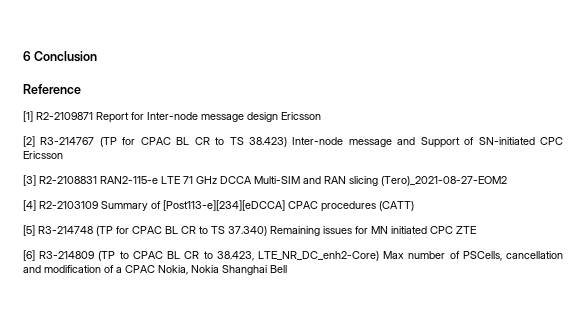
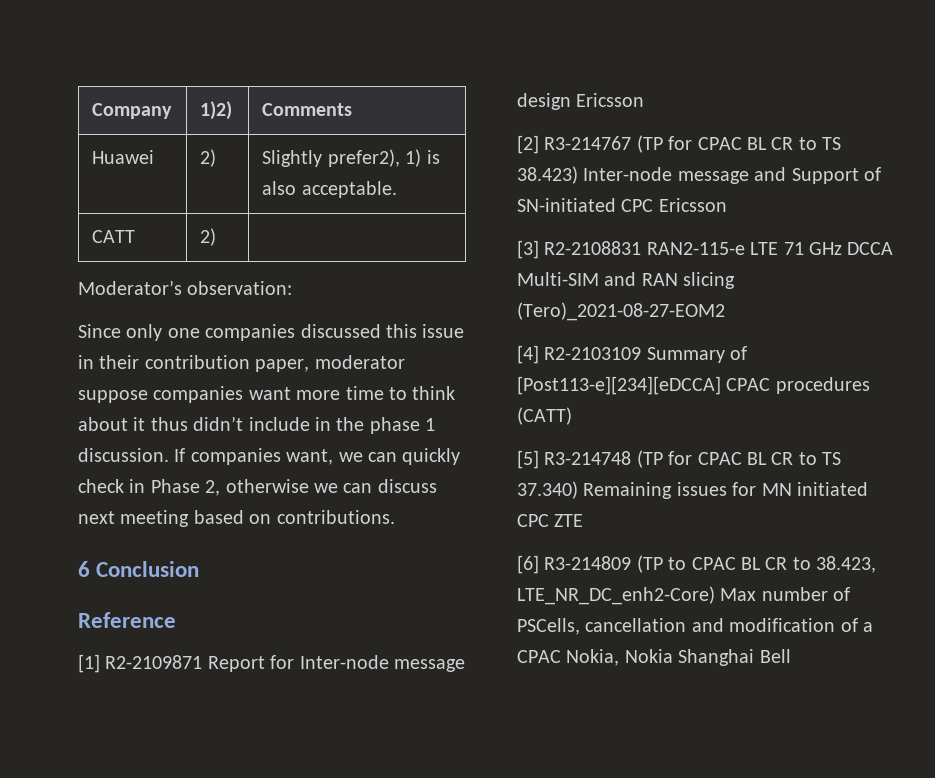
+ Company | 1)2) | Comments
+ Huawei | 2) | Slightly prefer2), 1) is also acceptable.
+ CATT | 2) |
+ Moderator’s observation:
+ Since only one companies discussed this issue in their contribution paper, moderator suppose companies want more time to think about it thus didn’t include in the phase 1 discussion. If companies want, we can quickly check in Phase 2, otherwise we can discuss next meeting based on contributions.

